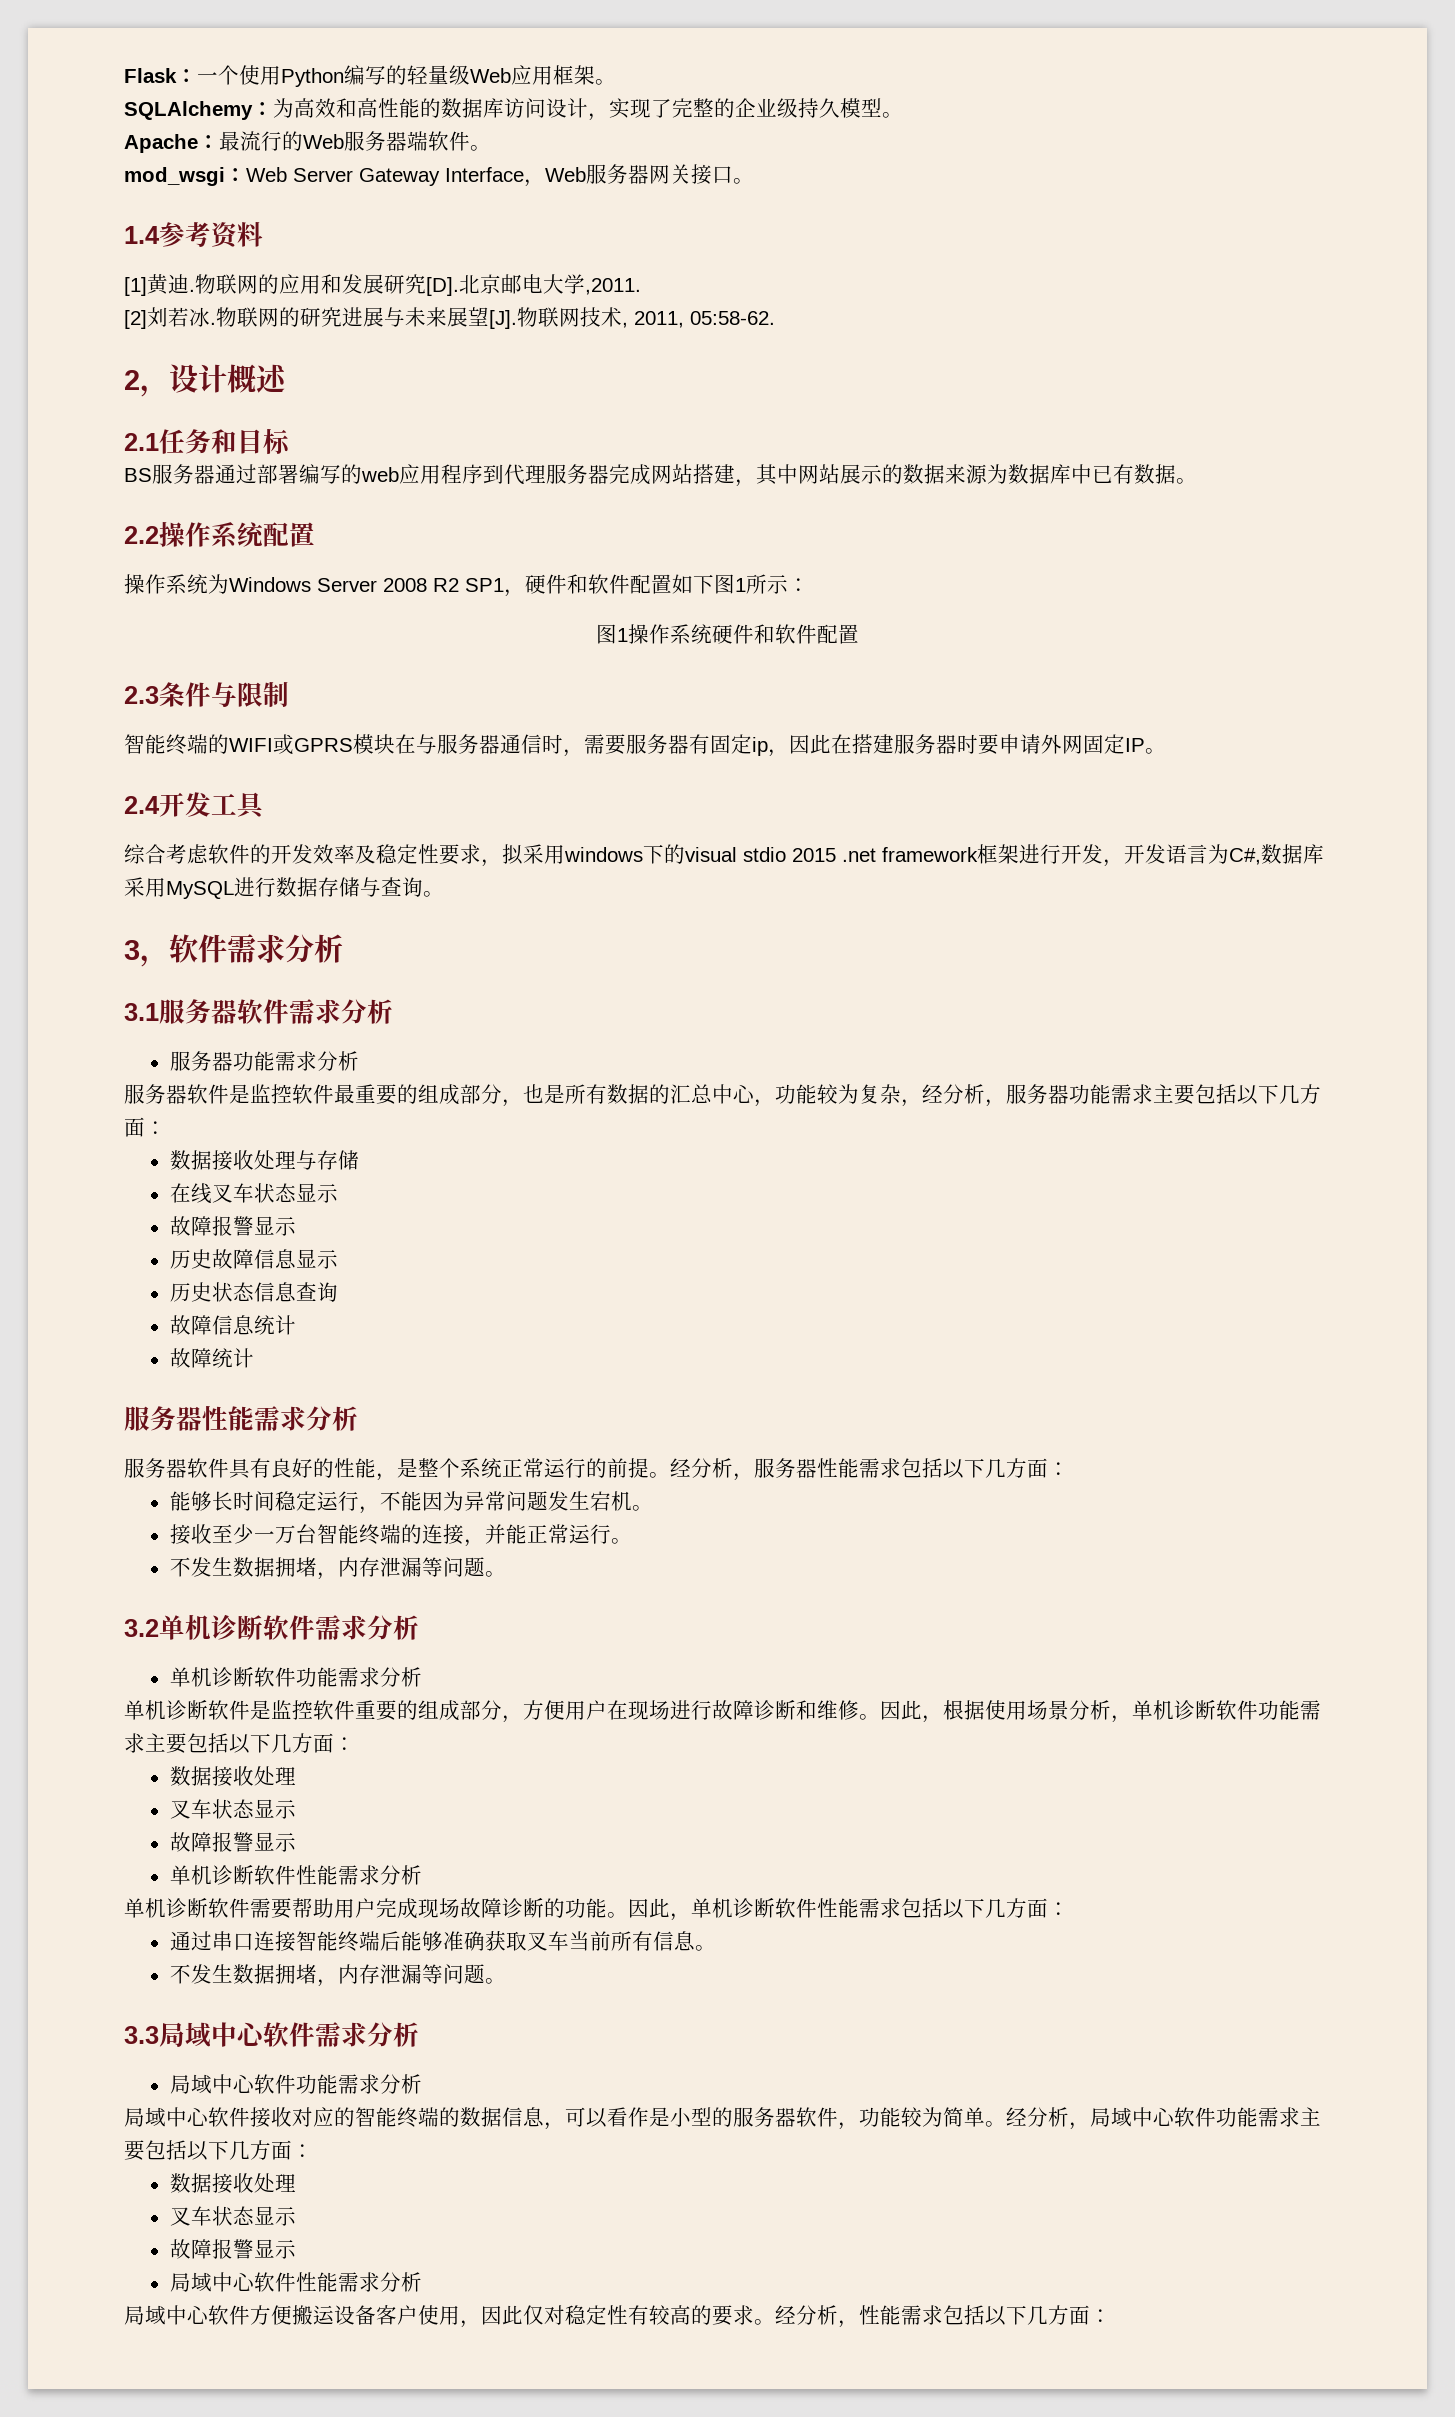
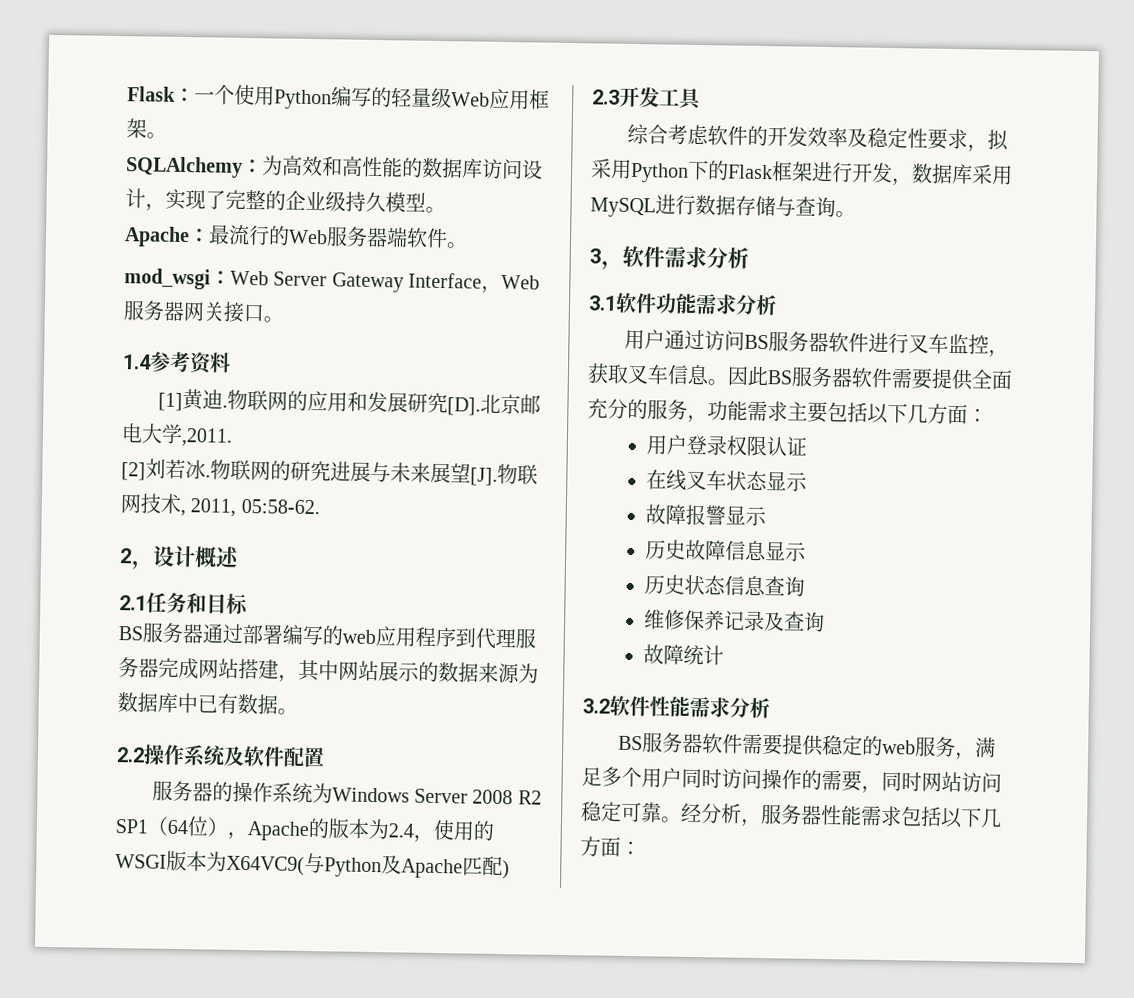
- 2.2操作系统配置
- 操作系统为Windows Server 2008 R2 SP1，硬件和软件配置如下图1所示：
- 图1操作系统硬件和软件配置
- 2.3条件与限制
- 智能终端的WIFI或GPRS模块在与服务器通信时，需要服务器有固定ip，因此在搭建服务器时要申请外网固定IP。
- 2.4开发工具
+ 2.2操作系统及软件配置
+ 服务器的操作系统为Windows Server 2008 R2 SP1（64位），Apache的版本为2.4，使用的WSGI版本为X64VC9(与Python及Apache匹配)
+ 2.3开发工具
- 综合考虑软件的开发效率及稳定性要求，拟采用windows下的visual stdio 2015 .net framework框架进行开发，开发语言为C#,数据库采用MySQL进行数据存储与查询。
+ 综合考虑软件的开发效率及稳定性要求，拟采用Python下的Flask框架进行开发，数据库采用MySQL进行数据存储与查询。
- 3.1服务器软件需求分析
- 服务器功能需求分析
- 服务器软件是监控软件最重要的组成部分，也是所有数据的汇总中心，功能较为复杂，经分析，服务器功能需求主要包括以下几方面：
- 数据接收处理与存储
+ 3.1软件功能需求分析
+ 用户通过访问BS服务器软件进行叉车监控，获取叉车信息。因此BS服务器软件需要提供全面充分的服务，功能需求主要包括以下几方面：
+ 用户登录权限认证
- 故障信息统计
+ 维修保养记录及查询
- 服务器性能需求分析
- 服务器软件具有良好的性能，是整个系统正常运行的前提。
+ 3.2软件性能需求分析
+ BS服务器软件需要提供稳定的web服务，满足多个用户同时访问操作的需要，同时网站访问稳定可靠。
- 能够长时间稳定运行，不能因为异常问题发生宕机。
- 接收至少一万台智能终端的连接，并能正常运行。
- 不发生数据拥堵，内存泄漏等问题。
- 3.2单机诊断软件需求分析
- 单机诊断软件功能需求分析
- 单机诊断软件是监控软件重要的组成部分，方便用户在现场进行故障诊断和维修。因此，根据使用场景分析，单机诊断软件功能需求主要包括以下几方面：
- 数据接收处理
- 叉车状态显示
- 故障报警显示
- 单机诊断软件性能需求分析
- 单机诊断软件需要帮助用户完成现场故障诊断的功能。因此，单机诊断软件性能需求包括以下几方面：
- 通过串口连接智能终端后能够准确获取叉车当前所有信息。
- 不发生数据拥堵，内存泄漏等问题。
- 3.3局域中心软件需求分析
- 局域中心软件功能需求分析
- 局域中心软件接收对应的智能终端的数据信息，可以看作是小型的服务器软件，功能较为简单。经分析，局域中心软件功能需求主要包括以下几方面：
- 数据接收处理
- 叉车状态显示
- 故障报警显示
- 局域中心软件性能需求分析
- 局域中心软件方便搬运设备客户使用，因此仅对稳定性有较高的要求。经分析，性能需求包括以下几方面：

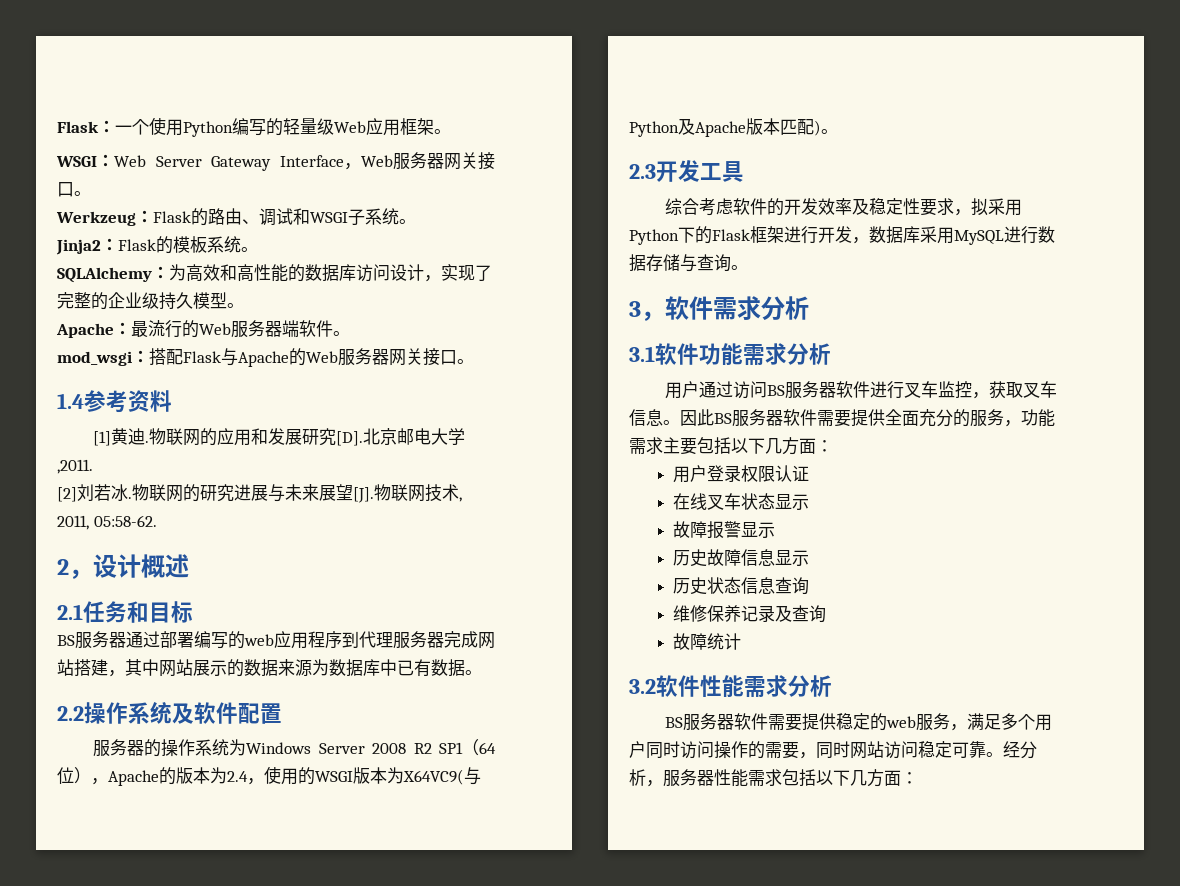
+ WSGI：Web Server Gateway Interface，Web服务器网关接口。
+ Werkzeug：Flask的路由、调试和WSGI子系统。
+ Jinja2：Flask的模板系统。
- mod_wsgi：Web Server Gateway Interface，Web服务器网关接口。
+ mod_wsgi：搭配Flask与Apache的Web服务器网关接口。
- 服务器的操作系统为Windows Server 2008 R2 SP1（64位），Apache的版本为2.4，使用的WSGI版本为X64VC9(与Python及Apache匹配)
+ 服务器的操作系统为Windows Server 2008 R2 SP1（64位），Apache的版本为2.4，使用的WSGI版本为X64VC9(与Python及Apache版本匹配)。

